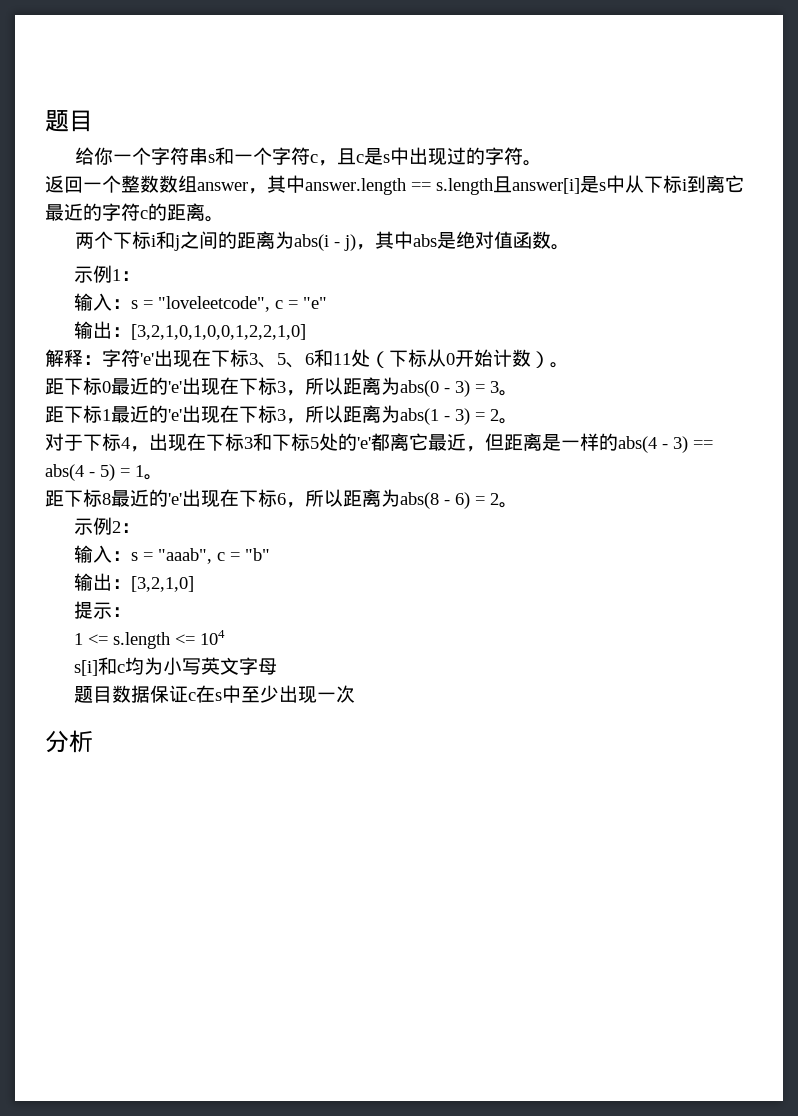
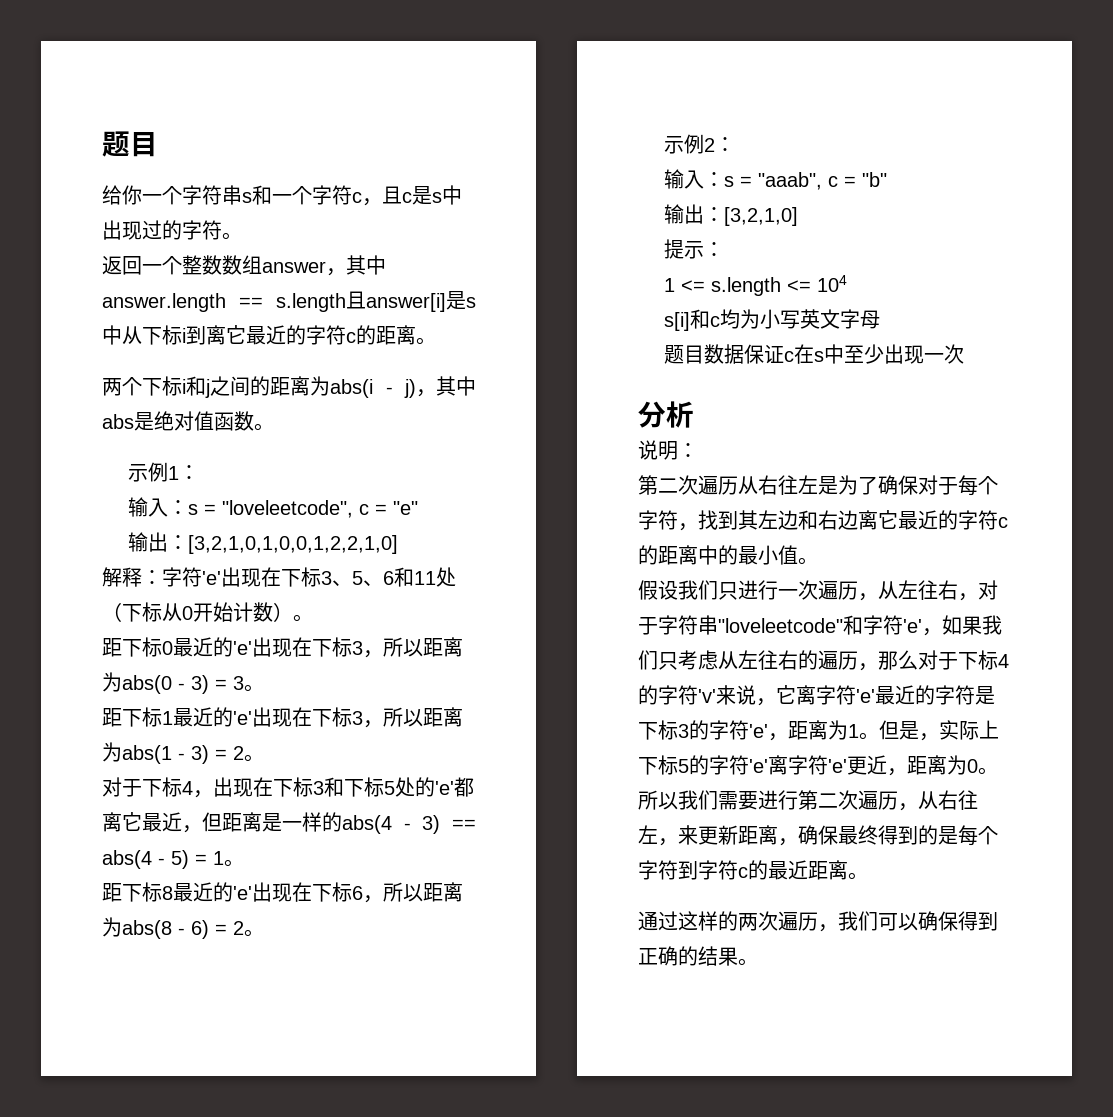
+ 说明：
+ 第二次遍历从右往左是为了确保对于每个字符，找到其左边和右边离它最近的字符c的距离中的最小值。
+ 假设我们只进行一次遍历，从左往右，对于字符串"loveleetcode"和字符'e'，如果我们只考虑从左往右的遍历，那么对于下标4的字符'v'来说，它离字符'e'最近的字符是下标3的字符'e'，距离为1。但是，实际上下标5的字符'e'离字符'e'更近，距离为0。所以我们需要进行第二次遍历，从右往左，来更新距离，确保最终得到的是每个字符到字符c的最近距离。
+ 通过这样的两次遍历，我们可以确保得到正确的结果。

